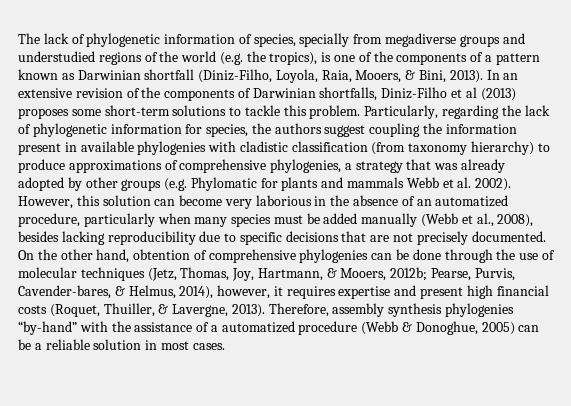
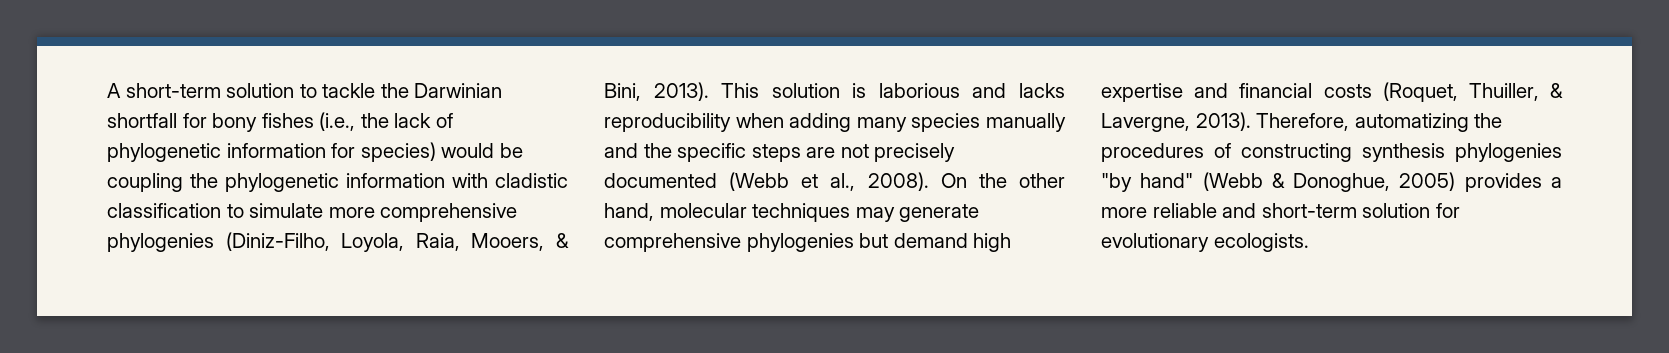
- The lack of phylogenetic information of species, specially from megadiverse groups and understudied regions of the world (e.g. the tropics), is one of the components of a pattern known as Darwinian shortfall (Diniz-Filho, Loyola, Raia, Mooers, & Bini, 2013).
+ A short-term solution to tackle the Darwinian shortfall for bony fishes (i.e., the lack of phylogenetic information for species) would be coupling the phylogenetic information with cladistic classification to simulate more comprehensive phylogenies (Diniz-Filho, Loyola, Raia, Mooers, & Bini, 2013).
- In an extensive revision of the components of Darwinian shortfalls, Diniz-Filho et al (2013) proposes some short-term solutions to tackle this problem. Particularly, regarding the lack of phylogenetic information for species, the authors suggest coupling the information present in available phylogenies with cladistic classification (from taxonomy hierarchy) to produce approximations of comprehensive phylogenies, a strategy that was already adopted by other groups (e.g. Phylomatic for plants and mammals Webb et al. 2002). However, this solution can become very laborious in the absence of an automatized procedure, particularly when many species must be added manually (Webb et al., 2008), besides lacking reproducibility due to specific decisions that are not precisely documented. On the other hand, obtention of comprehensive phylogenies can be done through the use of molecular techniques (Jetz, Thomas, Joy, Hartmann, & Mooers, 2012b; Pearse, Purvis, Cavender-bares, & Helmus, 2014), however, it requires expertise and present high financial costs (Roquet, Thuiller, & Lavergne, 2013).
+ This solution is laborious and lacks reproducibility when adding many species manually and the specific steps are not precisely documented (Webb et al., 2008). On the other hand, molecular techniques may generate comprehensive phylogenies but demand high expertise and financial costs (Roquet, Thuiller, & Lavergne, 2013).
- Therefore, assembly synthesis phylogenies “by-hand” with the assistance of a automatized procedure (Webb & Donoghue, 2005) can be a reliable solution in most cases.
+ Therefore, automatizing the procedures of constructing synthesis phylogenies "by hand" (Webb & Donoghue, 2005) provides a more reliable and short-term solution for evolutionary ecologists.

